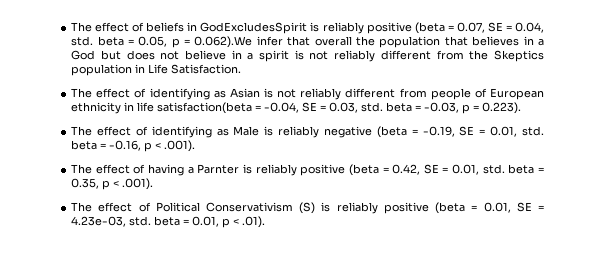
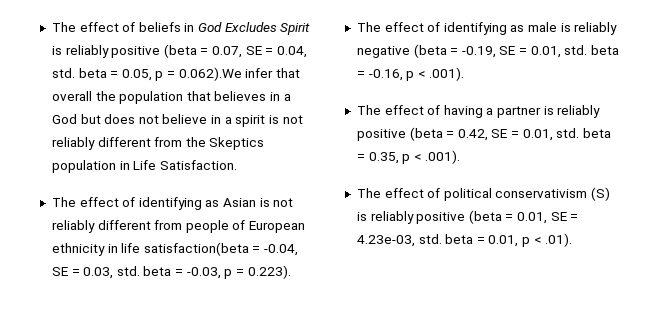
- The effect of beliefs in GodExcludesSpirit is reliably positive (beta = 0.07, SE = 0.04, std. beta = 0.05, p = 0.062).We infer that overall the population that believes in a God but does not believe in a spirit is not reliably different from the Skeptics population in Life Satisfaction.
+ The effect of beliefs in God Excludes Spirit is reliably positive (beta = 0.07, SE = 0.04, std. beta = 0.05, p = 0.062).We infer that overall the population that believes in a God but does not believe in a spirit is not reliably different from the Skeptics population in Life Satisfaction.
- The effect of identifying as Male is reliably negative (beta = -0.19, SE = 0.01, std. beta = -0.16, p < .001).
+ The effect of identifying as male is reliably negative (beta = -0.19, SE = 0.01, std. beta = -0.16, p < .001).
- The effect of having a Parnter is reliably positive (beta = 0.42, SE = 0.01, std. beta = 0.35, p < .001).
+ The effect of having a partner is reliably positive (beta = 0.42, SE = 0.01, std. beta = 0.35, p < .001).
- The effect of Political Conservativism (S) is reliably positive (beta = 0.01, SE = 4.23e-03, std. beta = 0.01, p < .01).
+ The effect of political conservativism (S) is reliably positive (beta = 0.01, SE = 4.23e-03, std. beta = 0.01, p < .01).

